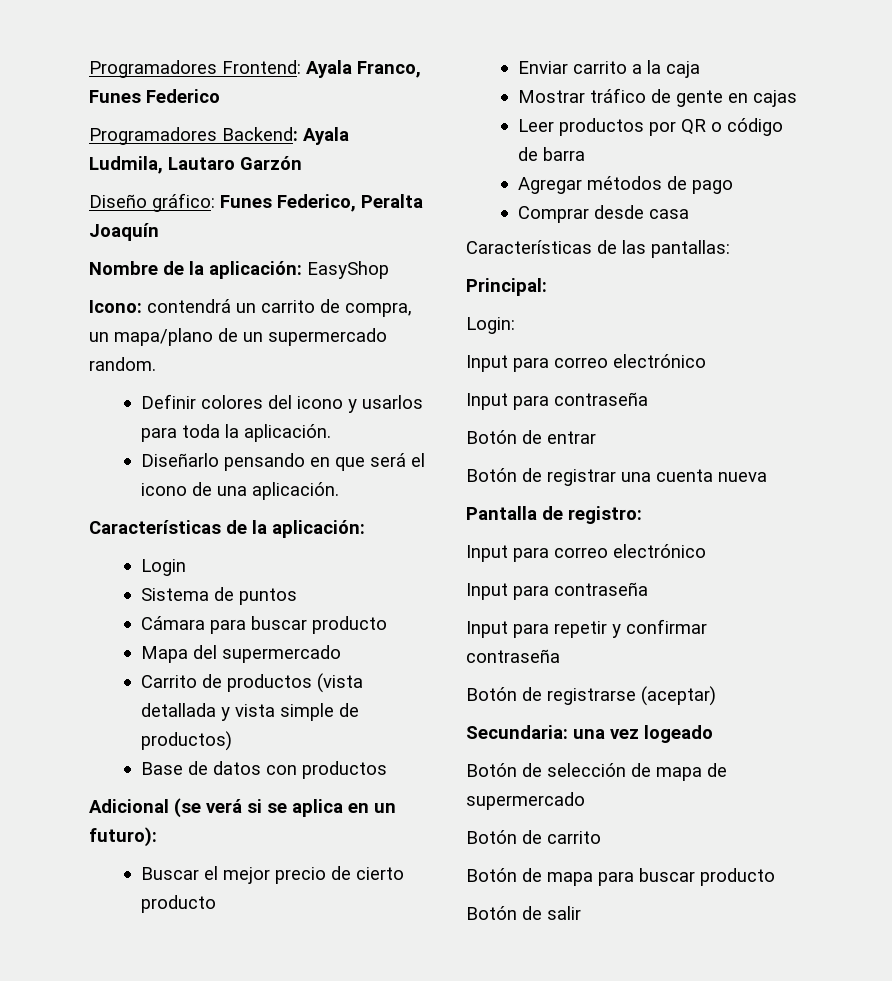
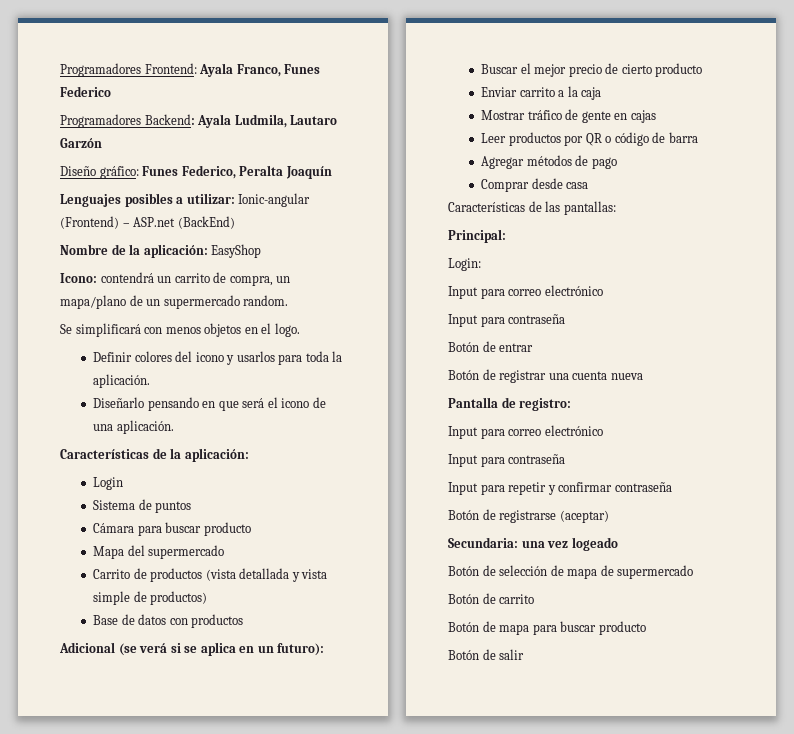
+ Lenguajes posibles a utilizar: Ionic-angular (Frontend) – ASP.net (BackEnd)
+ Se simplificará con menos objetos en el logo.

